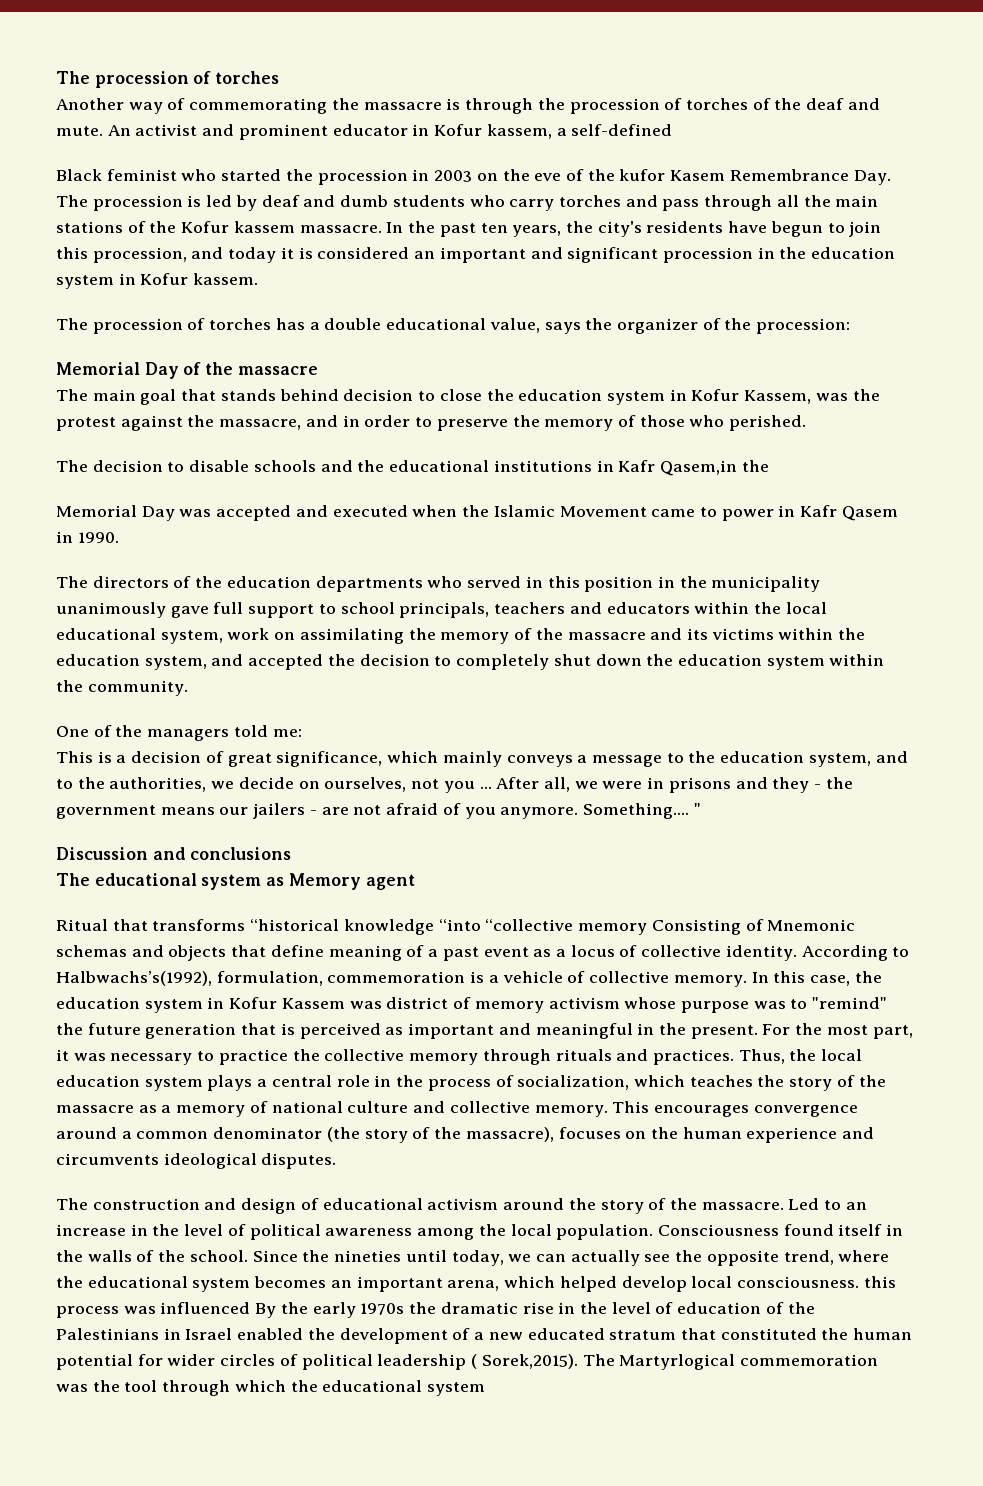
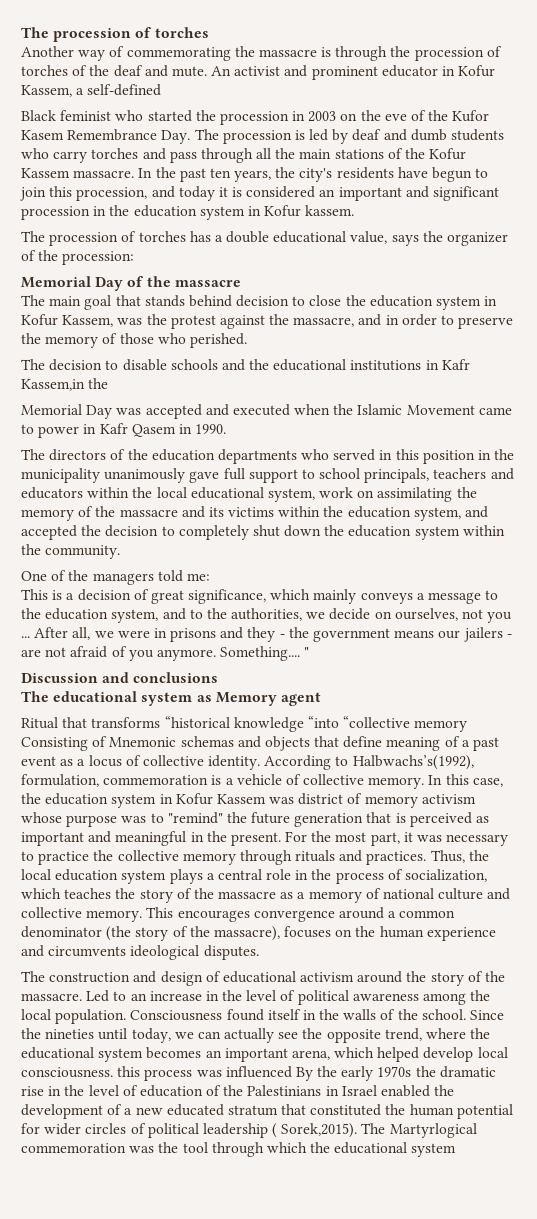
- An activist and prominent educator in Kofur kassem, a self-defined
+ An activist and prominent educator in Kofur Kassem, a self-defined
- Black feminist who started the procession in 2003 on the eve of the kufor Kasem Remembrance Day. The procession is led by deaf and dumb students who carry torches and pass through all the main stations of the Kofur kassem massacre.
+ Black feminist who started the procession in 2003 on the eve of the Kufor Kasem Remembrance Day. The procession is led by deaf and dumb students who carry torches and pass through all the main stations of the Kofur Kassem massacre.
- The decision to disable schools and the educational institutions in Kafr Qasem,in the
+ The decision to disable schools and the educational institutions in Kafr Kassem,in the

